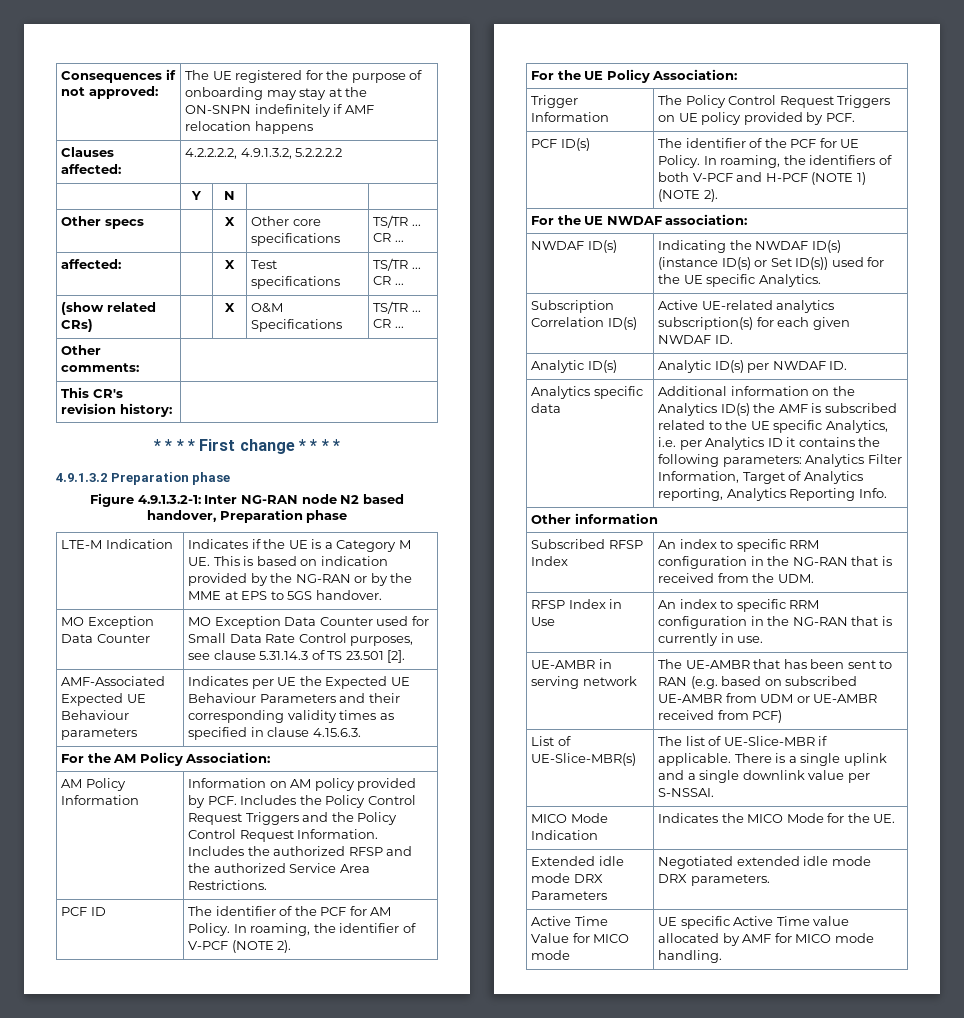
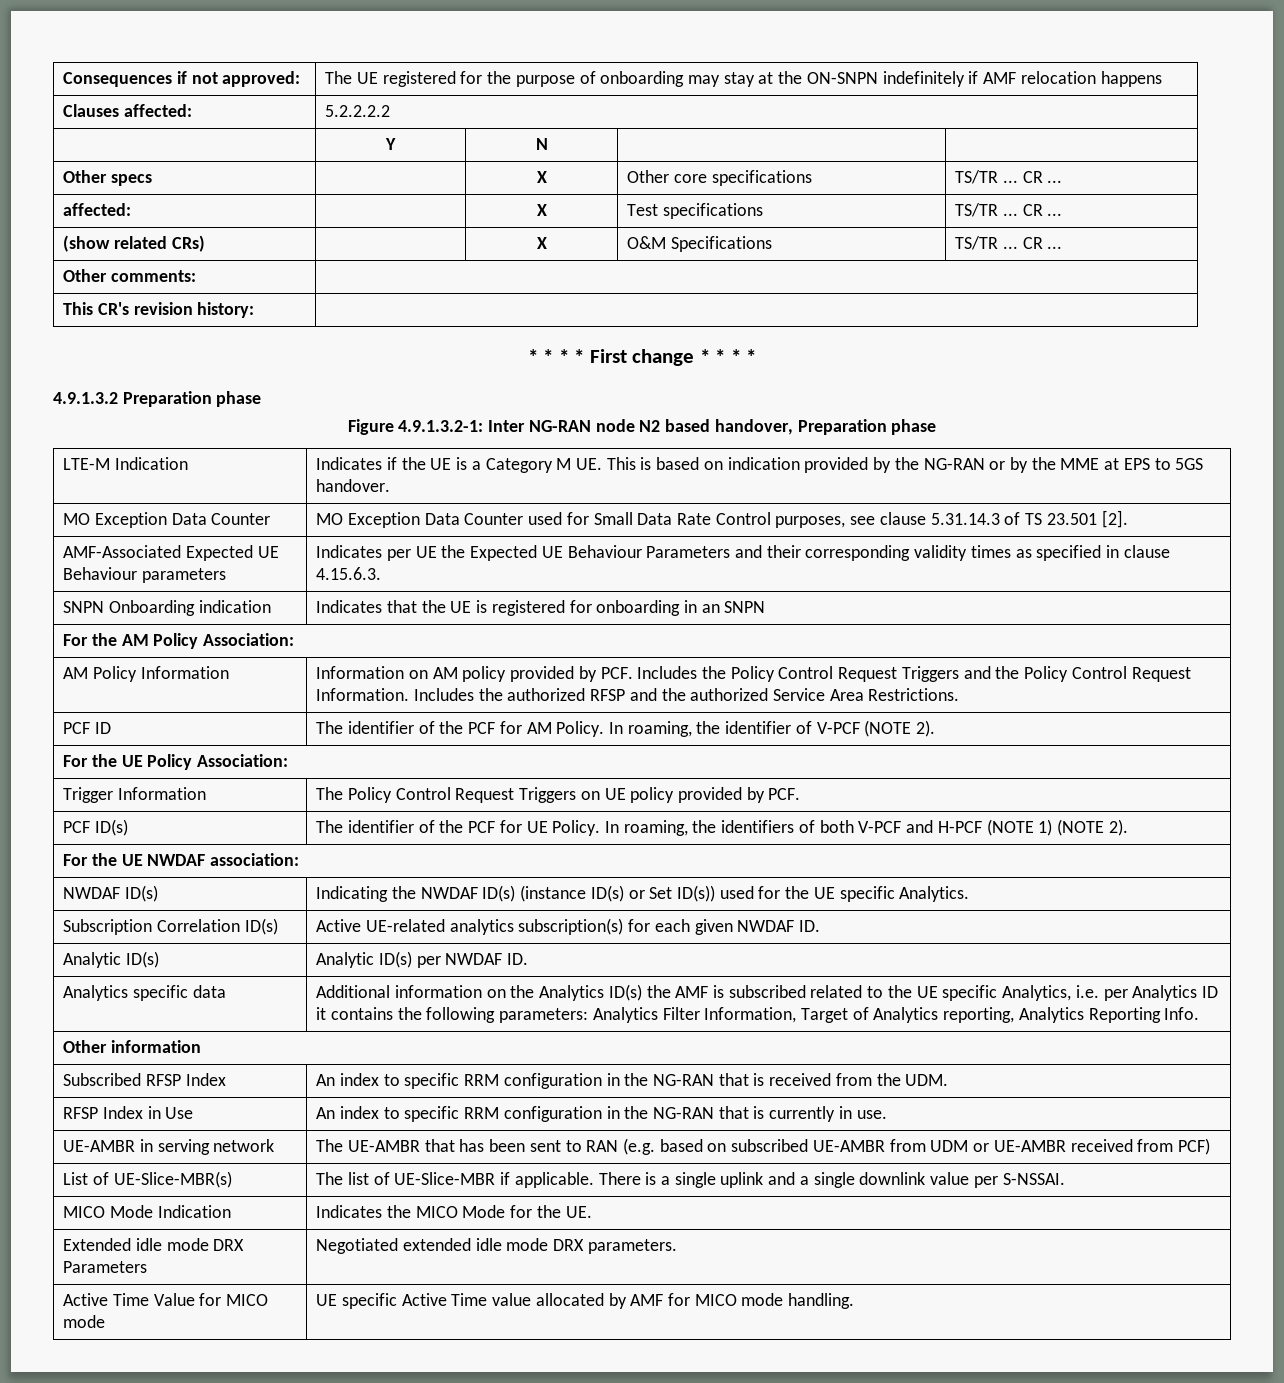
- Clauses affected: | 4.2.2.2.2, 4.9.1.3.2, 5.2.2.2.2
+ Clauses affected: | 5.2.2.2.2
+ SNPN Onboarding indication | Indicates that the UE is registered for onboarding in an SNPN

